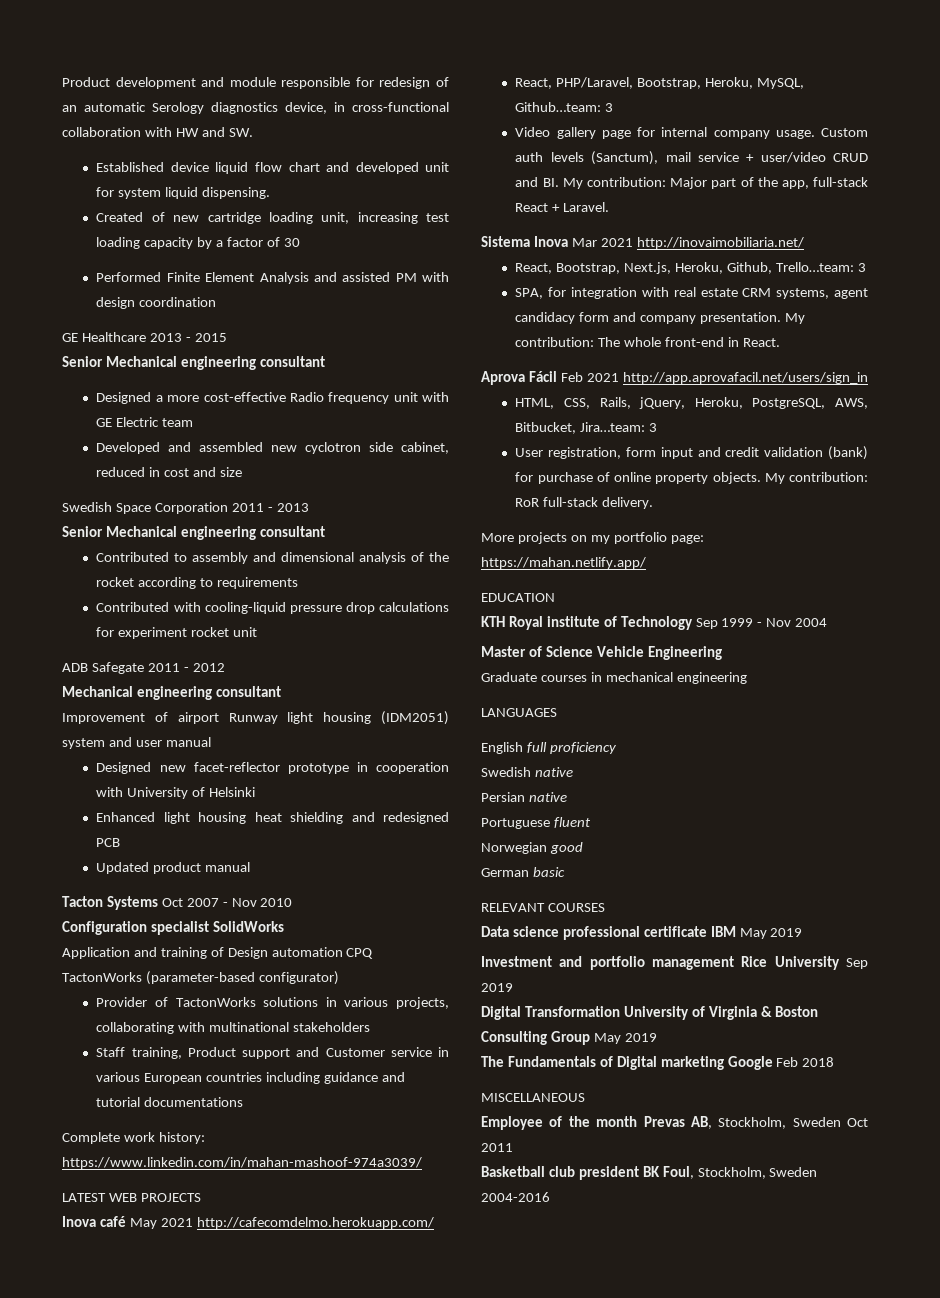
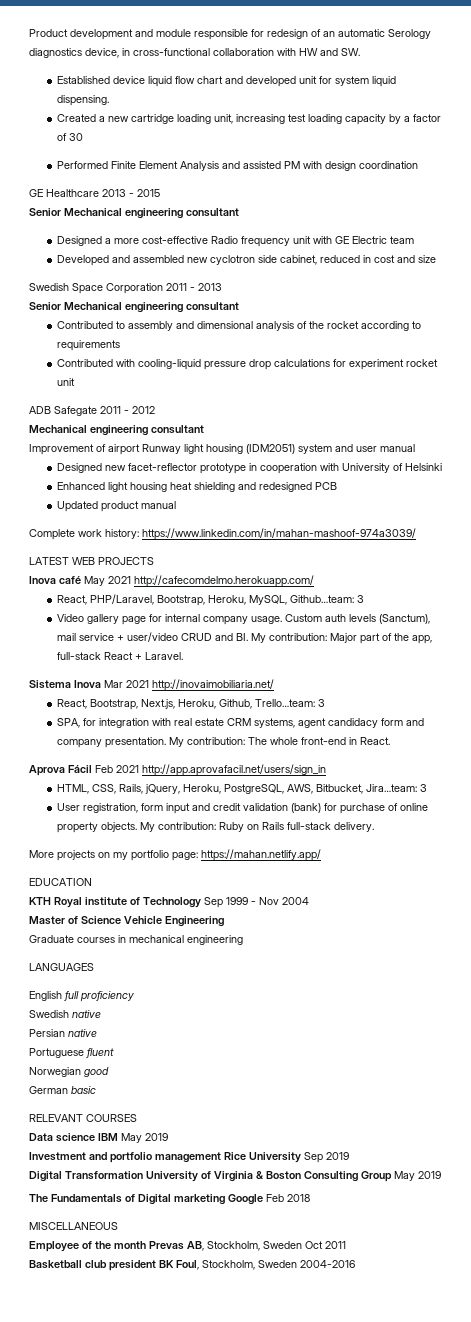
- Created of new cartridge loading unit, increasing test loading capacity by a factor of 30
+ Created a new cartridge loading unit, increasing test loading capacity by a factor of 30
- Tacton Systems Oct 2007 - Nov 2010
- Configuration specialist SolidWorks
- Application and training of Design automation CPQ TactonWorks (parameter-based configurator)
- Provider of TactonWorks solutions in various projects, collaborating with multinational stakeholders
- Staff training, Product support and Customer service in various European countries including guidance and tutorial documentations
- My contribution: RoR full-stack delivery.
+ My contribution: Ruby on Rails full-stack delivery.
- Data science professional certificate IBM May 2019
+ Data science IBM May 2019

